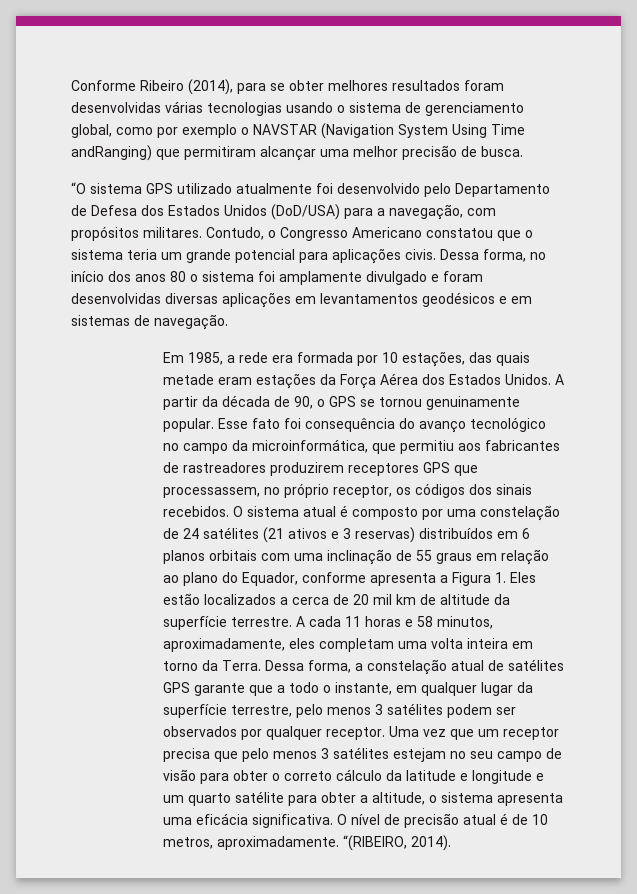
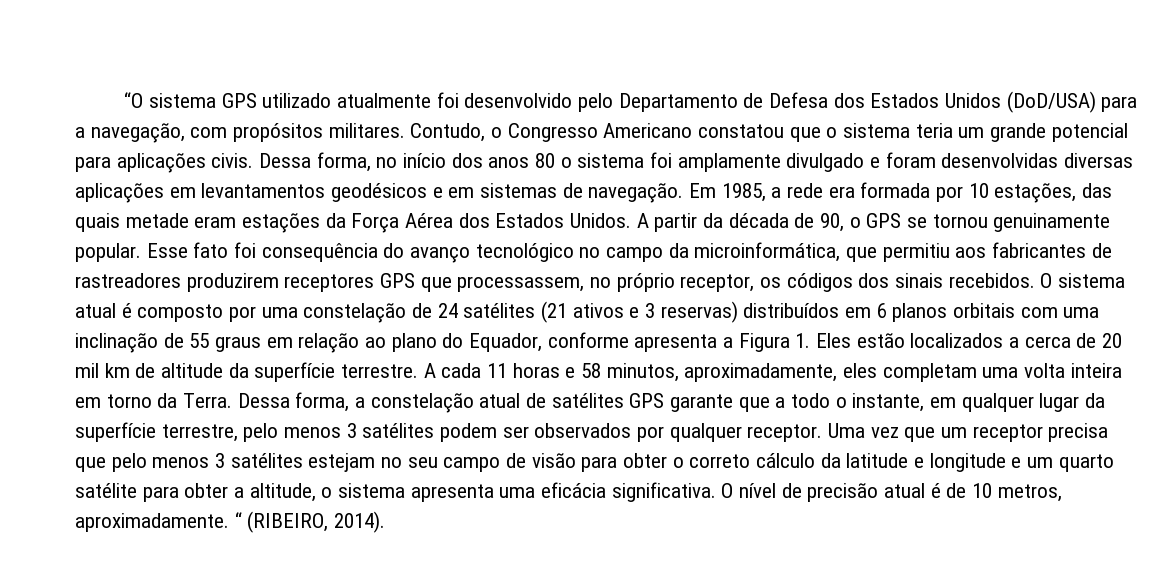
- Conforme Ribeiro (2014), para se obter melhores resultados foram desenvolvidas várias tecnologias usando o sistema de gerenciamento global, como por exemplo o NAVSTAR (Navigation System Using Time andRanging) que permitiram alcançar uma melhor precisão de busca.
- Dessa forma, no início dos anos 80 o sistema foi amplamente divulgado e foram desenvolvidas diversas aplicações em levantamentos geodésicos e em sistemas de navegação.
- Em 1985, a rede era formada por 10 estações, das quais metade eram estações da Força Aérea dos Estados Unidos.
+ Dessa forma, no início dos anos 80 o sistema foi amplamente divulgado e foram desenvolvidas diversas aplicações em levantamentos geodésicos e em sistemas de navegação. Em 1985, a rede era formada por 10 estações, das quais metade eram estações da Força Aérea dos Estados Unidos.
- “(RIBEIRO, 2014).
+ “ (RIBEIRO, 2014).

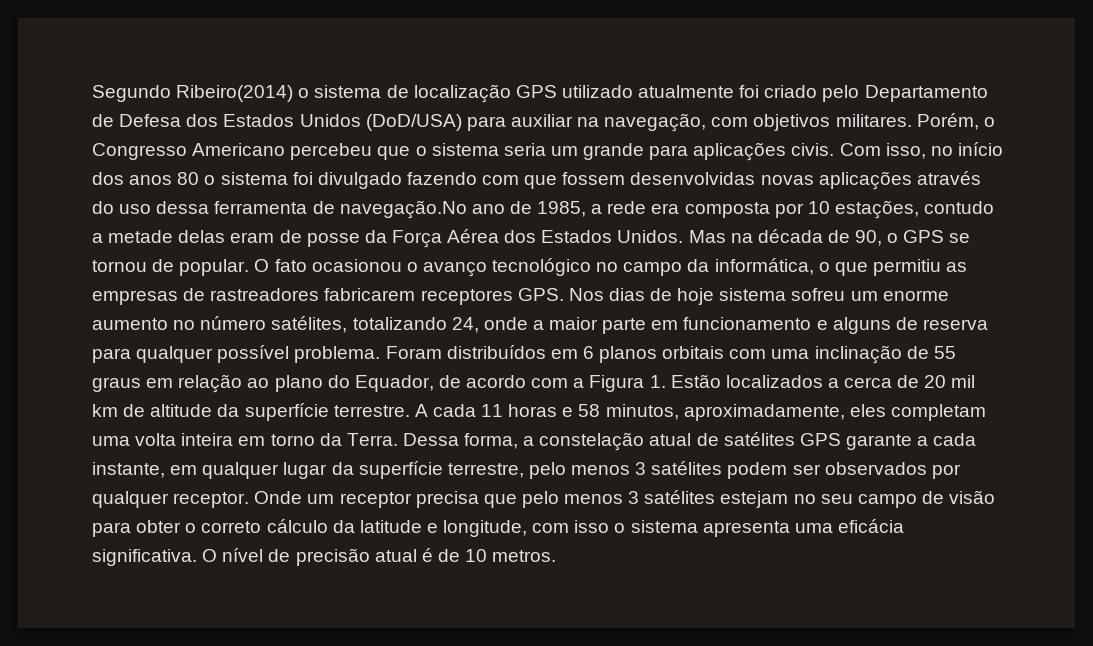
- “O sistema GPS utilizado atualmente foi desenvolvido pelo Departamento de Defesa dos Estados Unidos (DoD/USA) para a navegação, com propósitos militares. Contudo, o Congresso Americano constatou que o sistema teria um grande potencial para aplicações civis.
+ Segundo Ribeiro(2014) o sistema de localização GPS utilizado atualmente foi criado pelo Departamento de Defesa dos Estados Unidos (DoD/USA) para auxiliar na navegação, com objetivos militares. Porém, o Congresso Americano percebeu que o sistema seria um grande para aplicações civis.
- Dessa forma, no início dos anos 80 o sistema foi amplamente divulgado e foram desenvolvidas diversas aplicações em levantamentos geodésicos e em sistemas de navegação. Em 1985, a rede era formada por 10 estações, das quais metade eram estações da Força Aérea dos Estados Unidos.
+ Com isso, no início dos anos 80 o sistema foi divulgado fazendo com que fossem desenvolvidas novas aplicações através do uso dessa ferramenta de navegação.No ano de 1985, a rede era composta por 10 estações, contudo a metade delas eram de posse da Força Aérea dos Estados Unidos.
- A partir da década de 90, o GPS se tornou genuinamente popular. Esse fato foi consequência do avanço tecnológico no campo da microinformática, que permitiu aos fabricantes de rastreadores produzirem receptores GPS que processassem, no próprio receptor, os códigos dos sinais recebidos. O sistema atual é composto por uma constelação de 24 satélites (21 ativos e 3 reservas) distribuídos em 6 planos orbitais com uma inclinação de 55 graus em relação ao plano do Equador, conforme apresenta a Figura 1. Eles estão localizados a cerca de 20 mil km de altitude da superfície terrestre.
+ Mas na década de 90, o GPS se tornou de popular. O fato ocasionou o avanço tecnológico no campo da informática, o que permitiu as empresas de rastreadores fabricarem receptores GPS. Nos dias de hoje sistema sofreu um enorme aumento no número satélites, totalizando 24, onde a maior parte em funcionamento e alguns de reserva para qualquer possível problema. Foram distribuídos em 6 planos orbitais com uma inclinação de 55 graus em relação ao plano do Equador, de acordo com a Figura 1. Estão localizados a cerca de 20 mil km de altitude da superfície terrestre.
- Dessa forma, a constelação atual de satélites GPS garante que a todo o instante, em qualquer lugar da superfície terrestre, pelo menos 3 satélites podem ser observados por qualquer receptor.
+ Dessa forma, a constelação atual de satélites GPS garante a cada instante, em qualquer lugar da superfície terrestre, pelo menos 3 satélites podem ser observados por qualquer receptor.
- Uma vez que um receptor precisa que pelo menos 3 satélites estejam no seu campo de visão para obter o correto cálculo da latitude e longitude e um quarto satélite para obter a altitude, o sistema apresenta uma eficácia significativa.
+ Onde um receptor precisa que pelo menos 3 satélites estejam no seu campo de visão para obter o correto cálculo da latitude e longitude, com isso o sistema apresenta uma eficácia significativa.
- O nível de precisão atual é de 10 metros, aproximadamente. “ (RIBEIRO, 2014).
+ O nível de precisão atual é de 10 metros.

